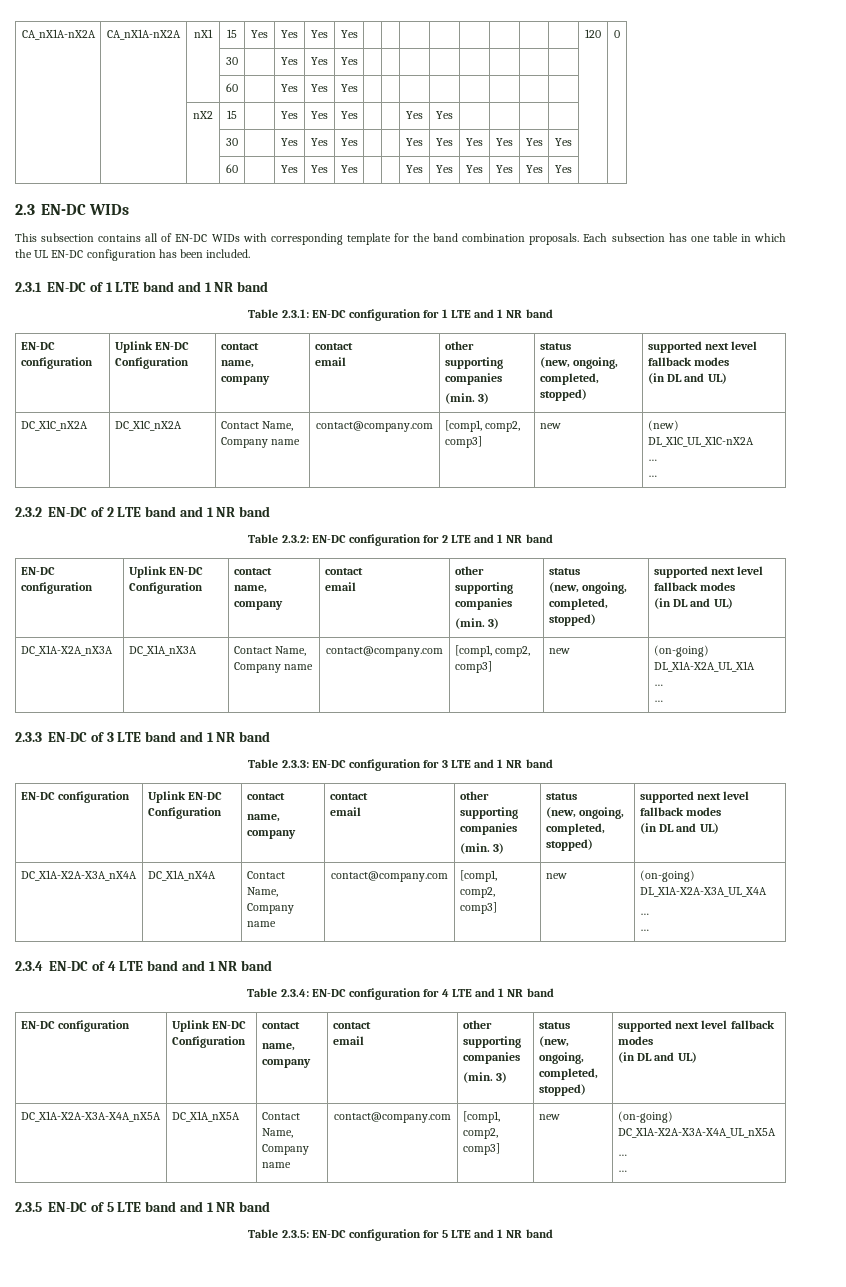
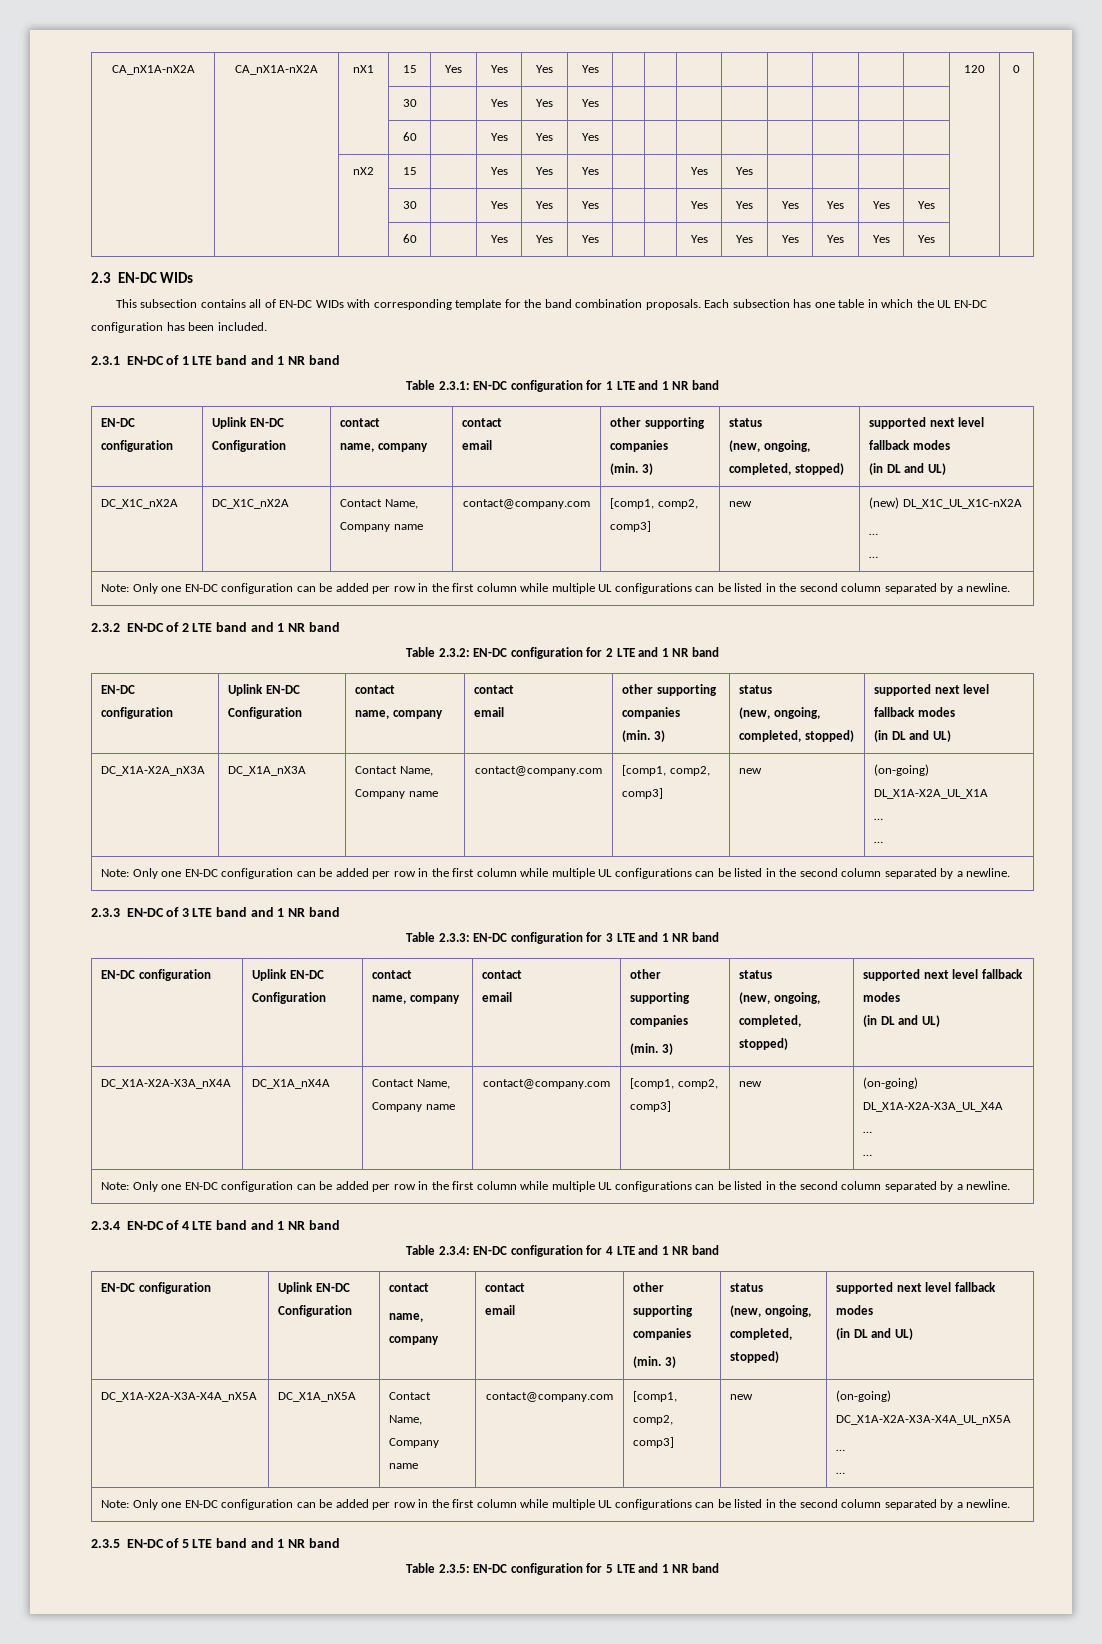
  DC_X1C_nX2A | DC_X1C_nX2A | Contact Name, Company name | contact@company.com | [comp1, comp2, comp3] | new | (new) DL_X1C_UL_X1C-nX2A
  …
  …
+ Note: Only one EN-DC configuration can be added per row in the first column while multiple UL configurations can be listed in the second column separated by a newline.
  DC_X1A-X2A_nX3A | DC_X1A_nX3A | Contact Name, Company name | contact@company.com | [comp1, comp2, comp3] | new | (on-going) DL_X1A-X2A_UL_X1A
  …
  …
+ Note: Only one EN-DC configuration can be added per row in the first column while multiple UL configurations can be listed in the second column separated by a newline.
  DC_X1A-X2A-X3A_nX4A | DC_X1A_nX4A | Contact Name, Company name | contact@company.com | [comp1, comp2, comp3] | new | (on-going) DL_X1A-X2A-X3A_UL_X4A
  …
  …
+ Note: Only one EN-DC configuration can be added per row in the first column while multiple UL configurations can be listed in the second column separated by a newline.
  DC_X1A-X2A-X3A-X4A_nX5A | DC_X1A_nX5A | Contact Name, Company name | contact@company.com | [comp1, comp2, comp3] | new | (on-going) DC_X1A-X2A-X3A-X4A_UL_nX5A
  …
  …
+ Note: Only one EN-DC configuration can be added per row in the first column while multiple UL configurations can be listed in the second column separated by a newline.

